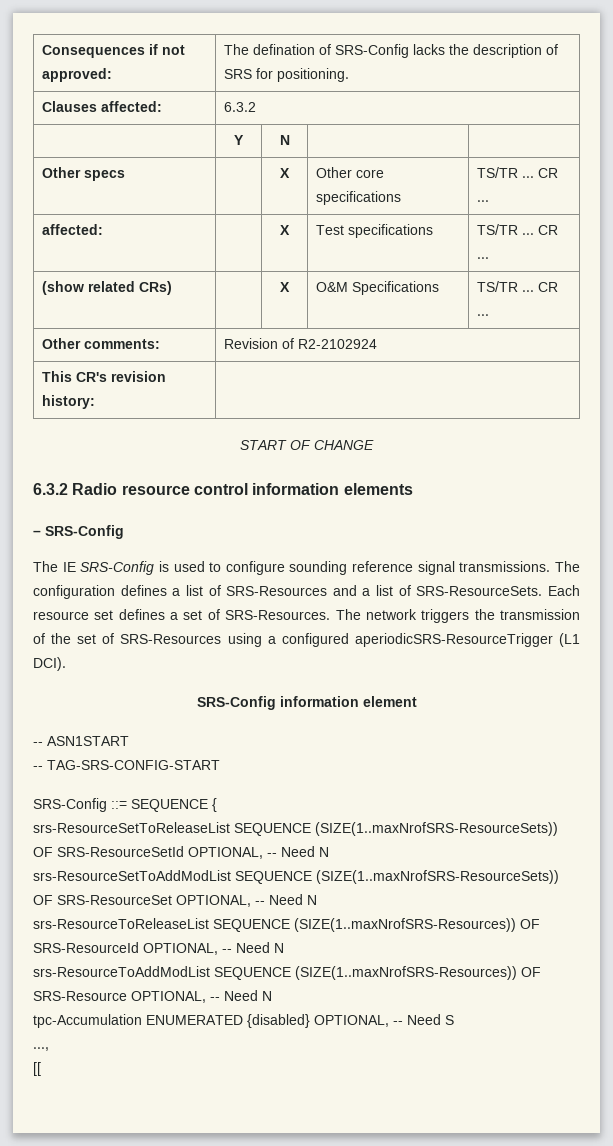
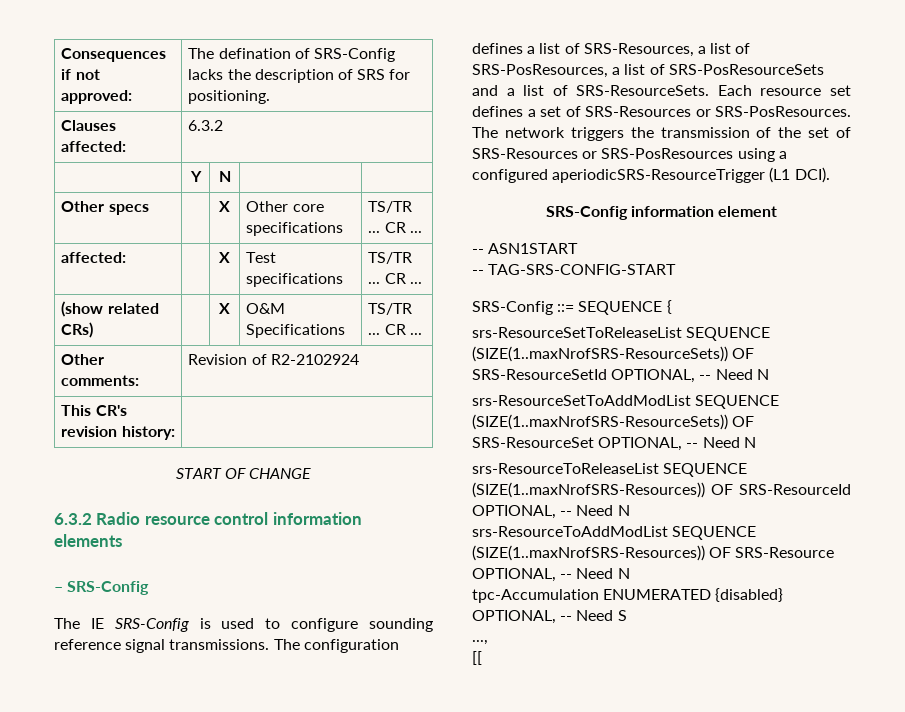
- The configuration defines a list of SRS-Resources and a list of SRS-ResourceSets.
+ The configuration defines a list of SRS-Resources, a list of SRS-PosResources, a list of SRS-PosResourceSets and a list of SRS-ResourceSets.
- Each resource set defines a set of SRS-Resources.
+ Each resource set defines a set of SRS-Resources or SRS-PosResources.
- The network triggers the transmission of the set of SRS-Resources using a configured aperiodicSRS-ResourceTrigger (L1 DCI).
+ The network triggers the transmission of the set of SRS-Resources or SRS-PosResources using a configured aperiodicSRS-ResourceTrigger (L1 DCI).

